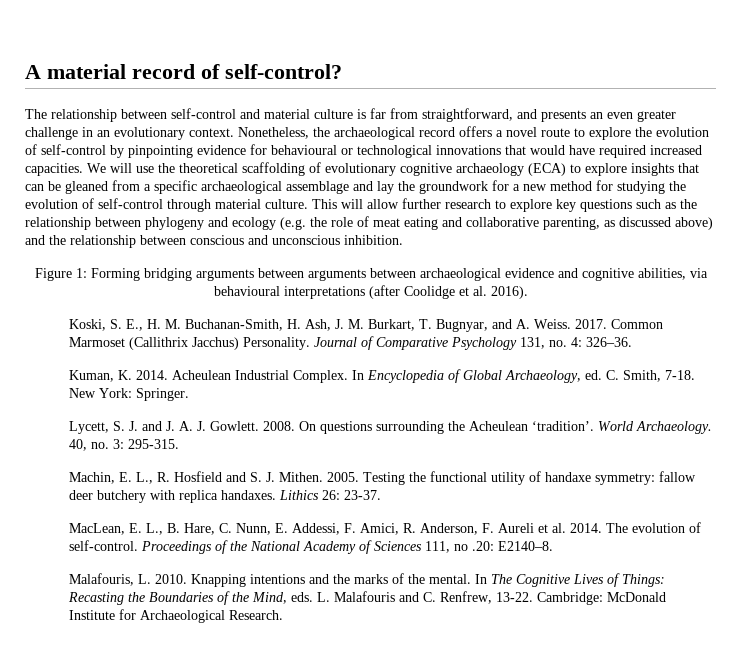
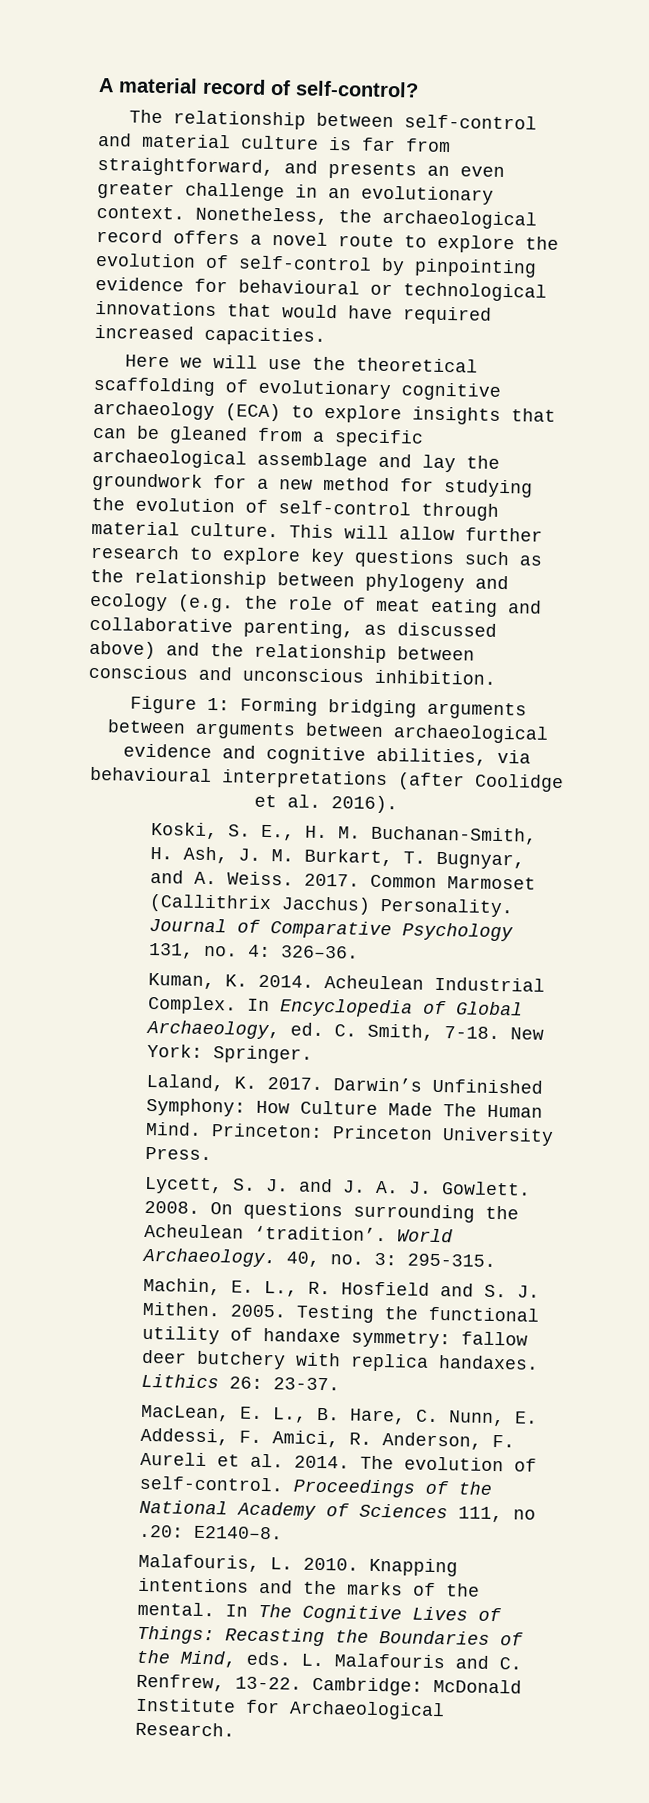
- Nonetheless, the archaeological record offers a novel route to explore the evolution of self-control by pinpointing evidence for behavioural or technological innovations that would have required increased capacities. We will use the theoretical scaffolding of evolutionary cognitive archaeology (ECA) to explore insights that can be gleaned from a specific archaeological assemblage and lay the groundwork for a new method for studying the evolution of self-control through material culture.
+ Nonetheless, the archaeological record offers a novel route to explore the evolution of self-control by pinpointing evidence for behavioural or technological innovations that would have required increased capacities.
+ Here we will use the theoretical scaffolding of evolutionary cognitive archaeology (ECA) to explore insights that can be gleaned from a specific archaeological assemblage and lay the groundwork for a new method for studying the evolution of self-control through material culture.
+ Laland, K. 2017. Darwin’s Unfinished Symphony: How Culture Made The Human Mind. Princeton: Princeton University Press.

